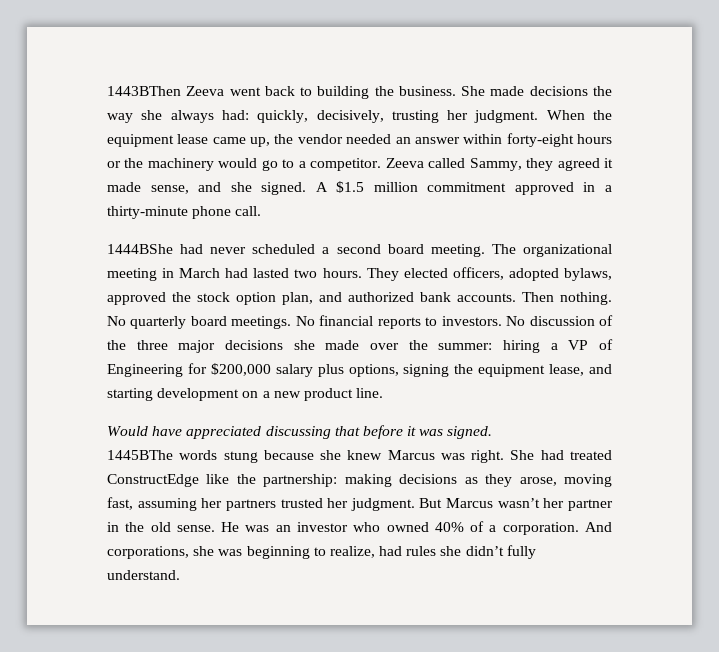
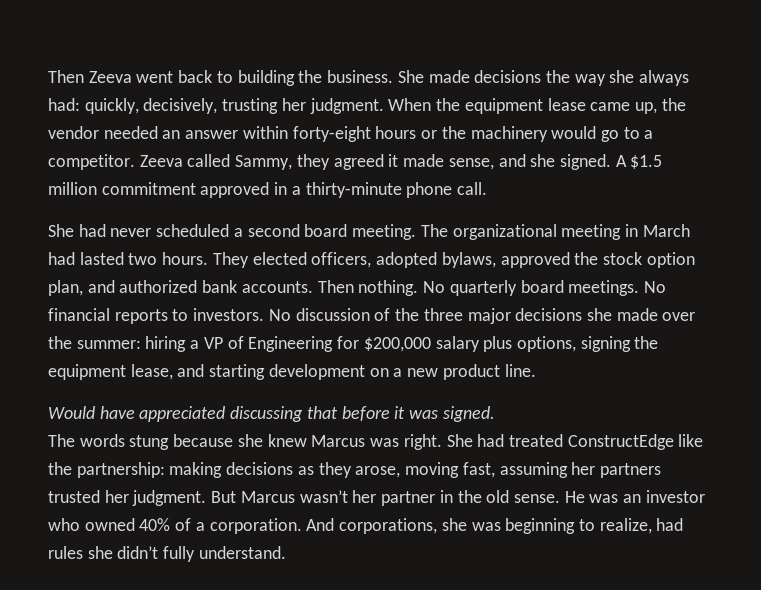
- 1443BThen Zeeva went back to building the business.
+ Then Zeeva went back to building the business.
- 1444BShe had never scheduled a second board meeting.
+ She had never scheduled a second board meeting.
- 1445BThe words stung because she knew Marcus was right.
+ The words stung because she knew Marcus was right.

